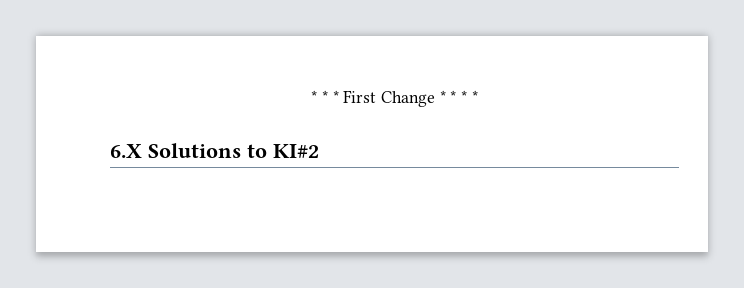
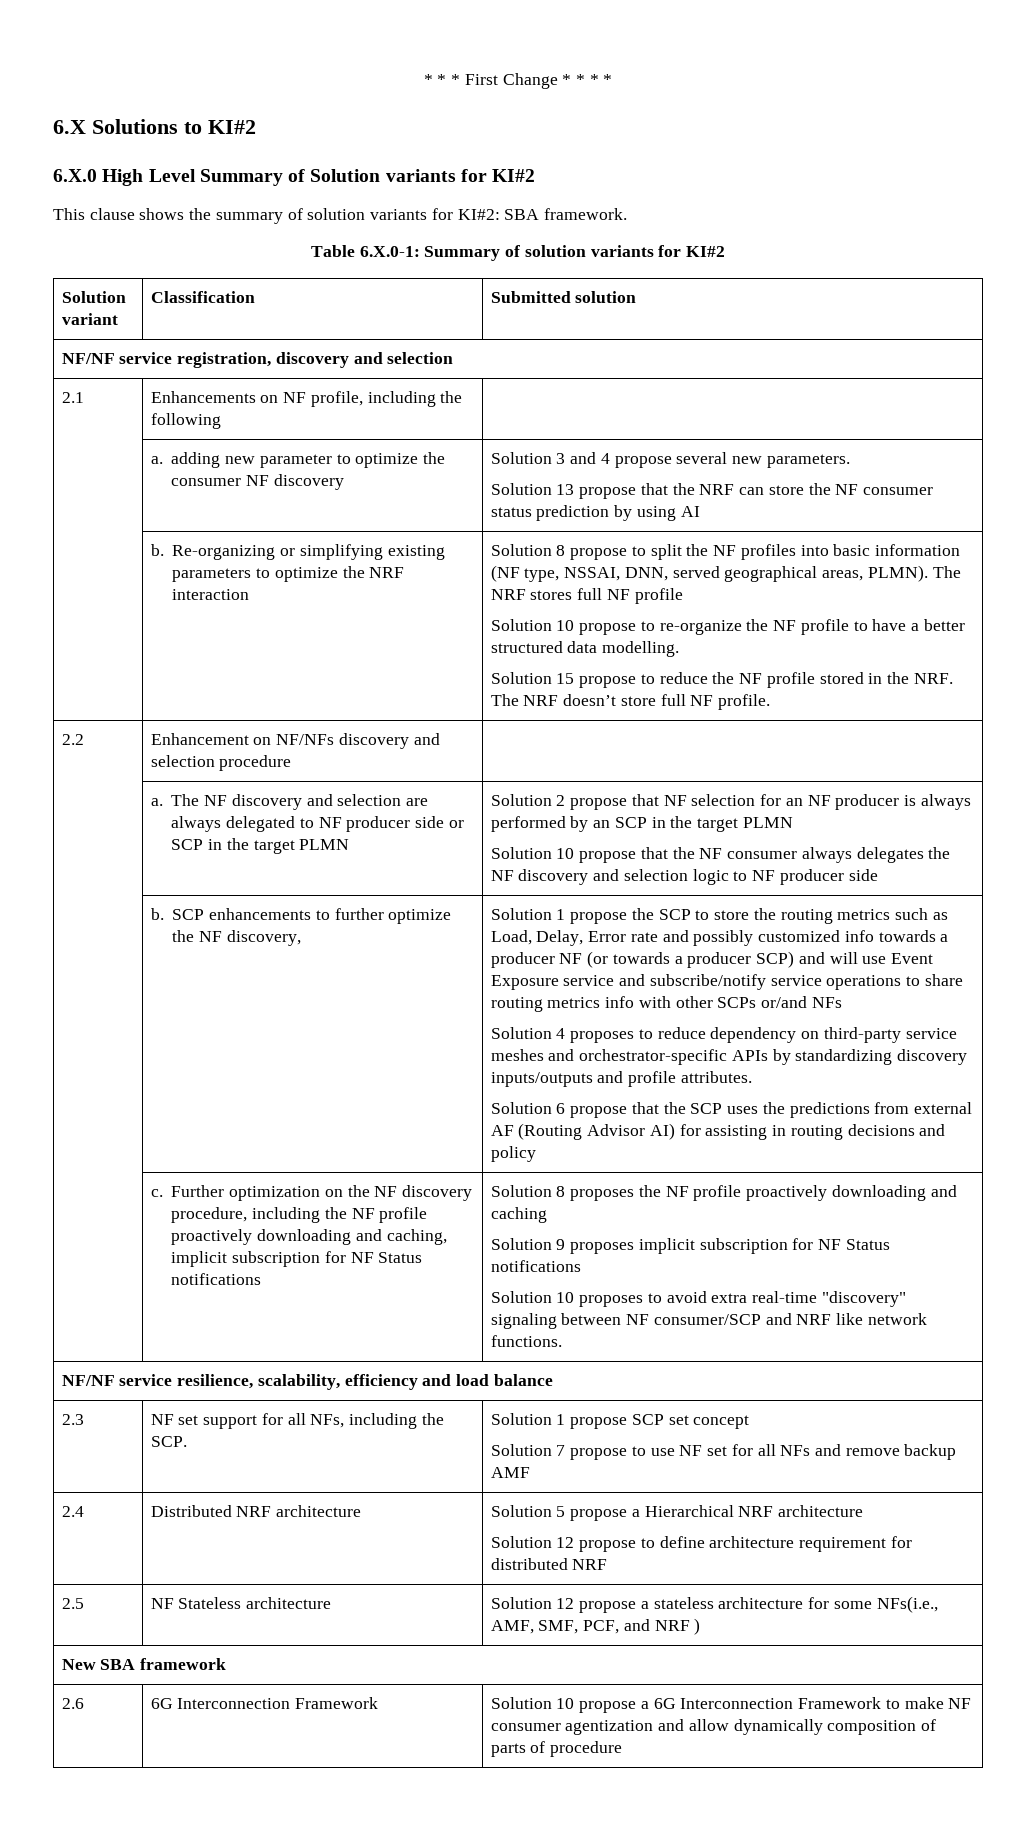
+ 6.X.0 High Level Summary of Solution variants for KI#2
+ This clause shows the summary of solution variants for KI#2: SBA framework.
+ Table 6.X.0-1: Summary of solution variants for KI#2
+ Solution variant | Classification | Submitted solution
+ NF/NF service registration, discovery and selection
+ 2.1 | Enhancements on NF profile, including the following |
+ | a. adding new parameter to optimize the consumer NF discovery | Solution 3 and 4 propose several new parameters.
+ Solution 13 propose that the NRF can store the NF consumer status prediction by using AI
+ | b. Re-organizing or simplifying existing parameters to optimize the NRF interaction | Solution 8 propose to split the NF profiles into basic information (NF type, NSSAI, DNN, served geographical areas, PLMN). The NRF stores full NF profile
+ Solution 10 propose to re-organize the NF profile to have a better structured data modelling.
+ Solution 15 propose to reduce the NF profile stored in the NRF. The NRF doesn’t store full NF profile.
+ 2.2 | Enhancement on NF/NFs discovery and selection procedure |
+ | a. The NF discovery and selection are always delegated to NF producer side or SCP in the target PLMN | Solution 2 propose that NF selection for an NF producer is always performed by an SCP in the target PLMN
+ Solution 10 propose that the NF consumer always delegates the NF discovery and selection logic to NF producer side
+ | b. SCP enhancements to further optimize the NF discovery, | Solution 1 propose the SCP to store the routing metrics such as Load, Delay, Error rate and possibly customized info towards a producer NF (or towards a producer SCP) and will use Event Exposure service and subscribe/notify service operations to share routing metrics info with other SCPs or/and NFs
+ Solution 4 proposes to reduce dependency on third-party service meshes and orchestrator-specific APIs by standardizing discovery inputs/outputs and profile attributes.
+ Solution 6 propose that the SCP uses the predictions from external AF (Routing Advisor AI) for assisting in routing decisions and policy
+ | c. Further optimization on the NF discovery procedure, including the NF profile proactively downloading and caching, implicit subscription for NF Status notifications | Solution 8 proposes the NF profile proactively downloading and caching
+ Solution 9 proposes implicit subscription for NF Status notifications
+ Solution 10 proposes to avoid extra real-time "discovery" signaling between NF consumer/SCP and NRF like network functions.
+ NF/NF service resilience, scalability, efficiency and load balance
+ 2.3 | NF set support for all NFs, including the SCP. | Solution 1 propose SCP set concept
+ Solution 7 propose to use NF set for all NFs and remove backup AMF
+ 2.4 | Distributed NRF architecture | Solution 5 propose a Hierarchical NRF architecture
+ Solution 12 propose to define architecture requirement for distributed NRF
+ 2.5 | NF Stateless architecture | Solution 12 propose a stateless architecture for some NFs(i.e., AMF, SMF, PCF, and NRF )
+ New SBA framework
+ 2.6 | 6G Interconnection Framework | Solution 10 propose a 6G Interconnection Framework to make NF consumer agentization and allow dynamically composition of parts of procedure

